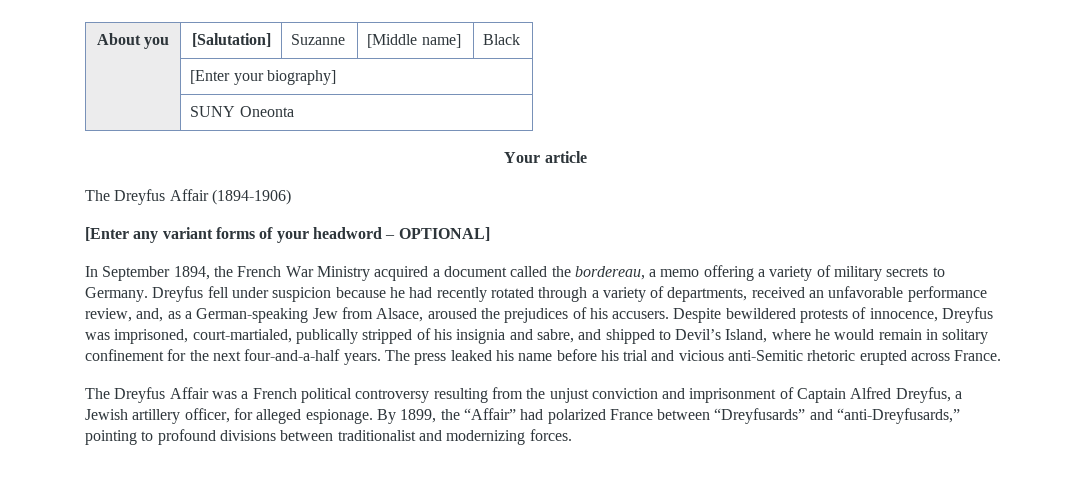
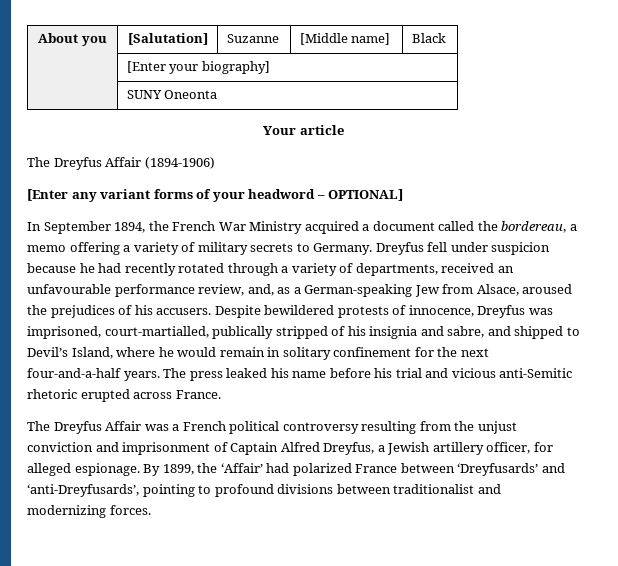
- Dreyfus fell under suspicion because he had recently rotated through a variety of departments, received an unfavorable performance review, and, as a German-speaking Jew from Alsace, aroused the prejudices of his accusers.
+ Dreyfus fell under suspicion because he had recently rotated through a variety of departments, received an unfavourable performance review, and, as a German-speaking Jew from Alsace, aroused the prejudices of his accusers.
- Despite bewildered protests of innocence, Dreyfus was imprisoned, court-martialed, publically stripped of his insignia and sabre, and shipped to Devil’s Island, where he would remain in solitary confinement for the next four-and-a-half years.
+ Despite bewildered protests of innocence, Dreyfus was imprisoned, court-martialled, publically stripped of his insignia and sabre, and shipped to Devil’s Island, where he would remain in solitary confinement for the next four-and-a-half years.
- By 1899, the “Affair” had polarized France between “Dreyfusards” and “anti-Dreyfusards,” pointing to profound divisions between traditionalist and modernizing forces.
+ By 1899, the ‘Affair’ had polarized France between ‘Dreyfusards’ and ‘anti-Dreyfusards’, pointing to profound divisions between traditionalist and modernizing forces.

